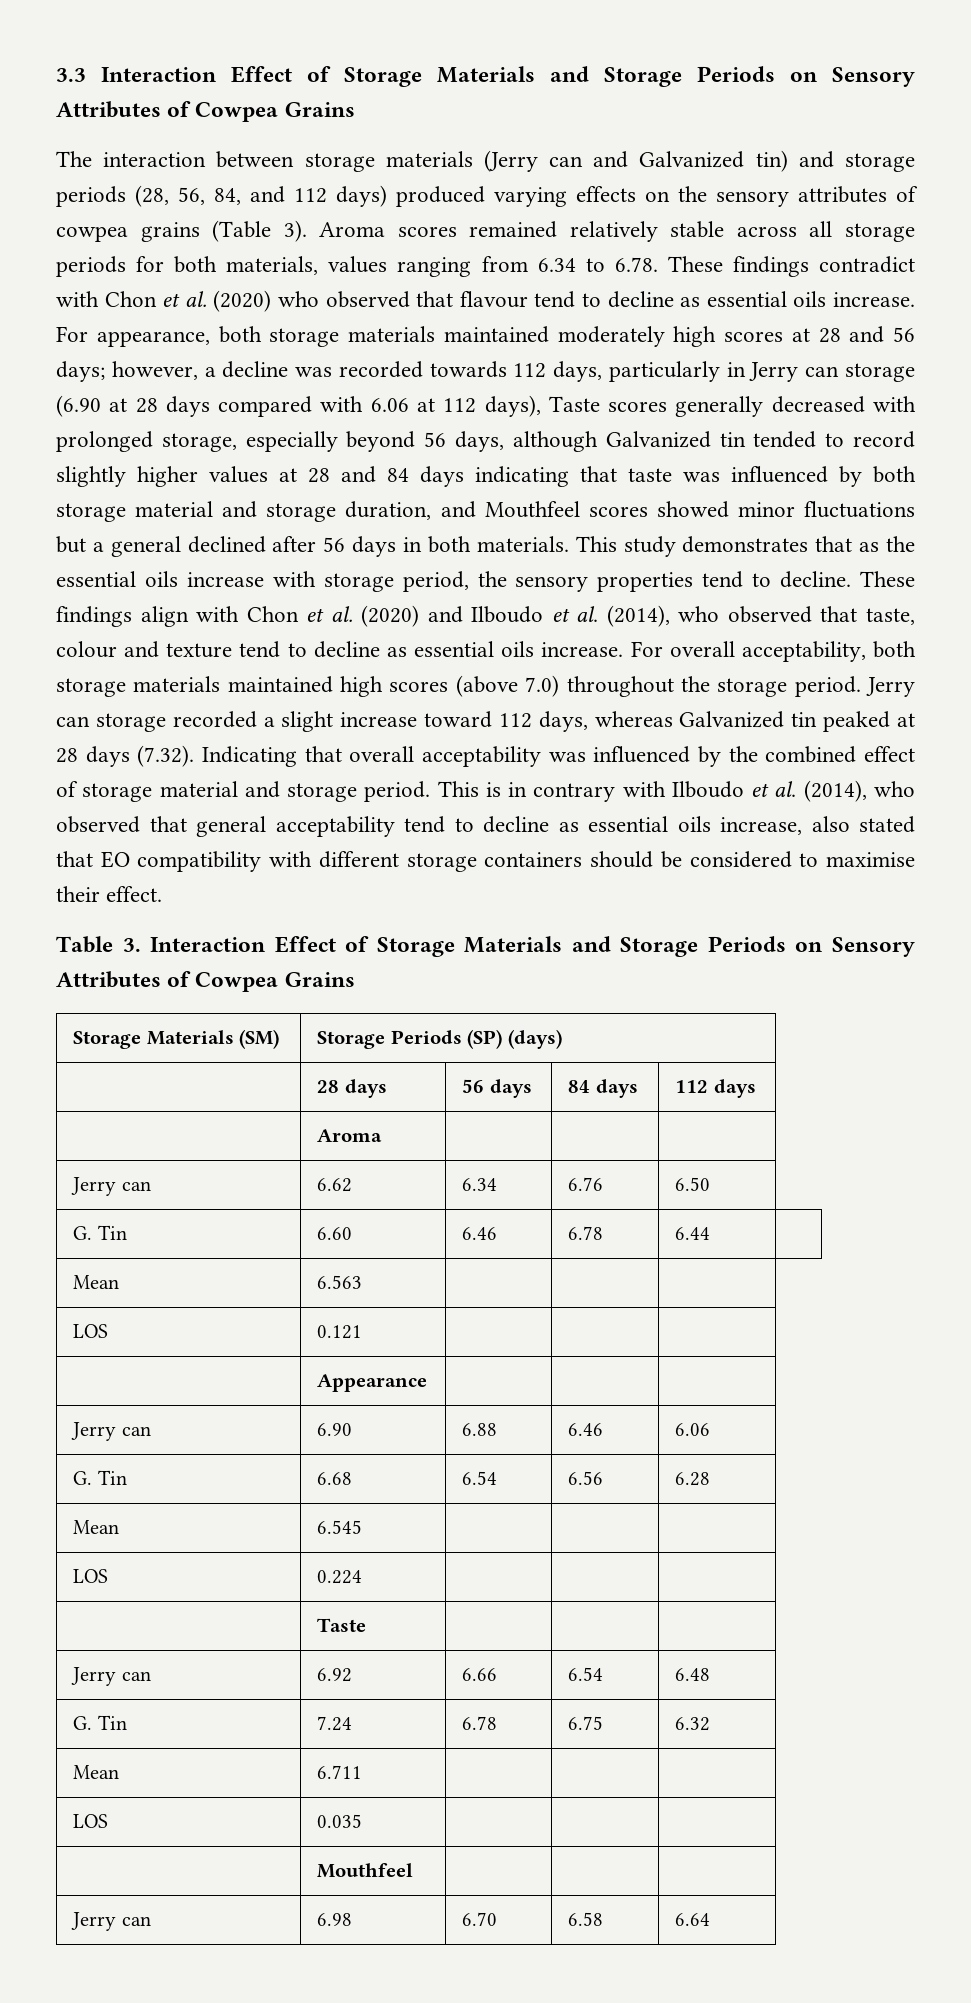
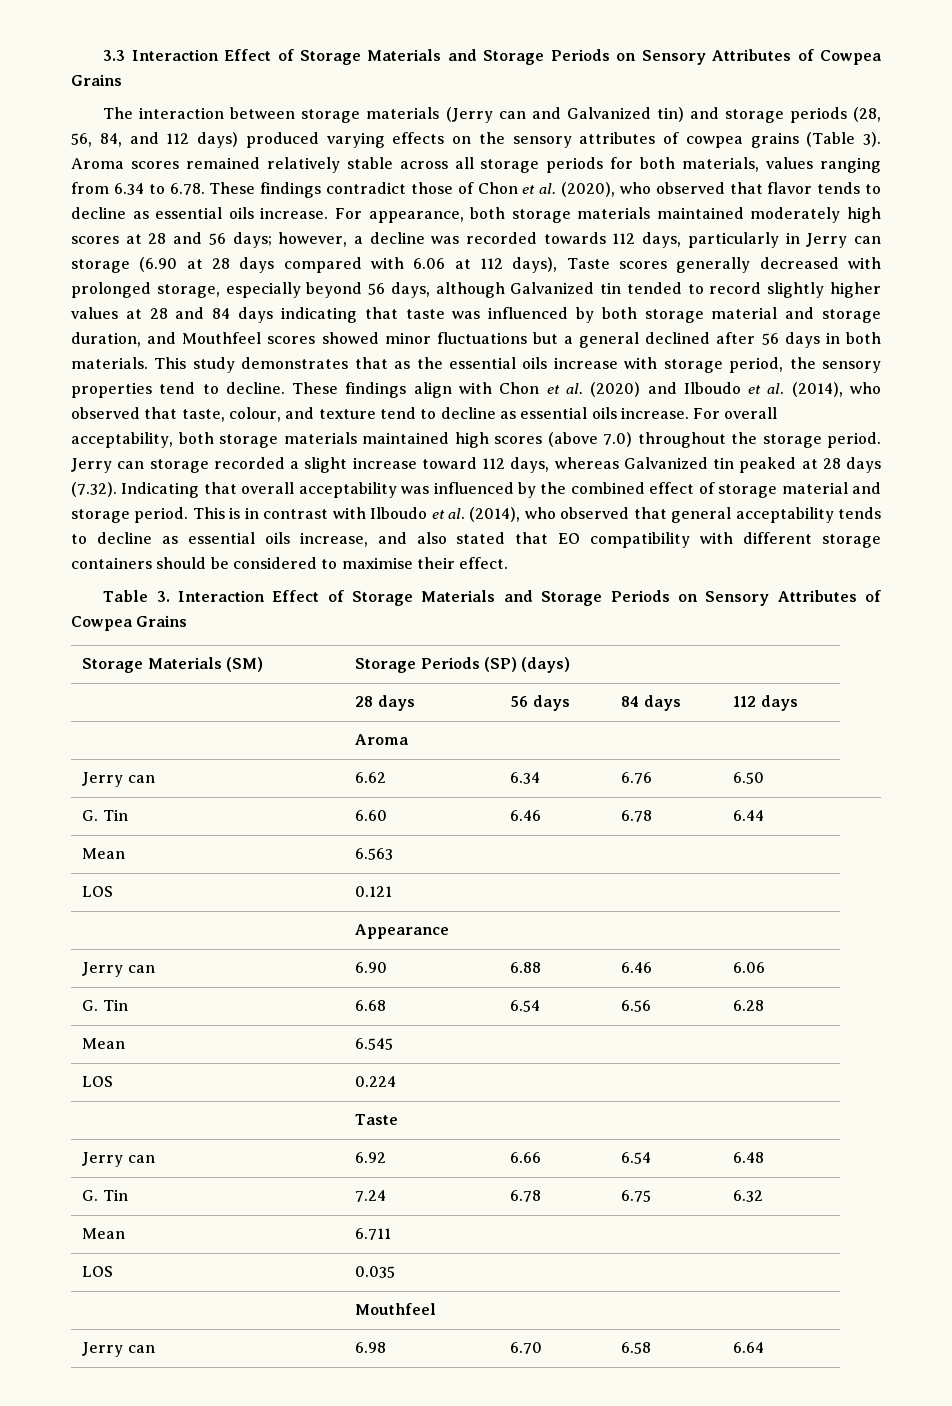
- Aroma scores remained relatively stable across all storage periods for both materials, values ranging from 6.34 to 6.78. These findings contradict with Chon et al. (2020) who observed that flavour tend to decline as essential oils increase.
+ Aroma scores remained relatively stable across all storage periods for both materials, values ranging from 6.34 to 6.78. These findings contradict those of Chon et al. (2020), who observed that flavor tends to decline as essential oils increase.
- These findings align with Chon et al. (2020) and Ilboudo et al. (2014), who observed that taste, colour and texture tend to decline as essential oils increase.
+ These findings align with Chon et al. (2020) and Ilboudo et al. (2014), who observed that taste, colour, and texture tend to decline as essential oils increase.
- This is in contrary with Ilboudo et al. (2014), who observed that general acceptability tend to decline as essential oils increase, also stated that EO compatibility with different storage containers should be considered to maximise their effect.
+ This is in contrast with Ilboudo et al. (2014), who observed that general acceptability tends to decline as essential oils increase, and also stated that EO compatibility with different storage containers should be considered to maximise their effect.

